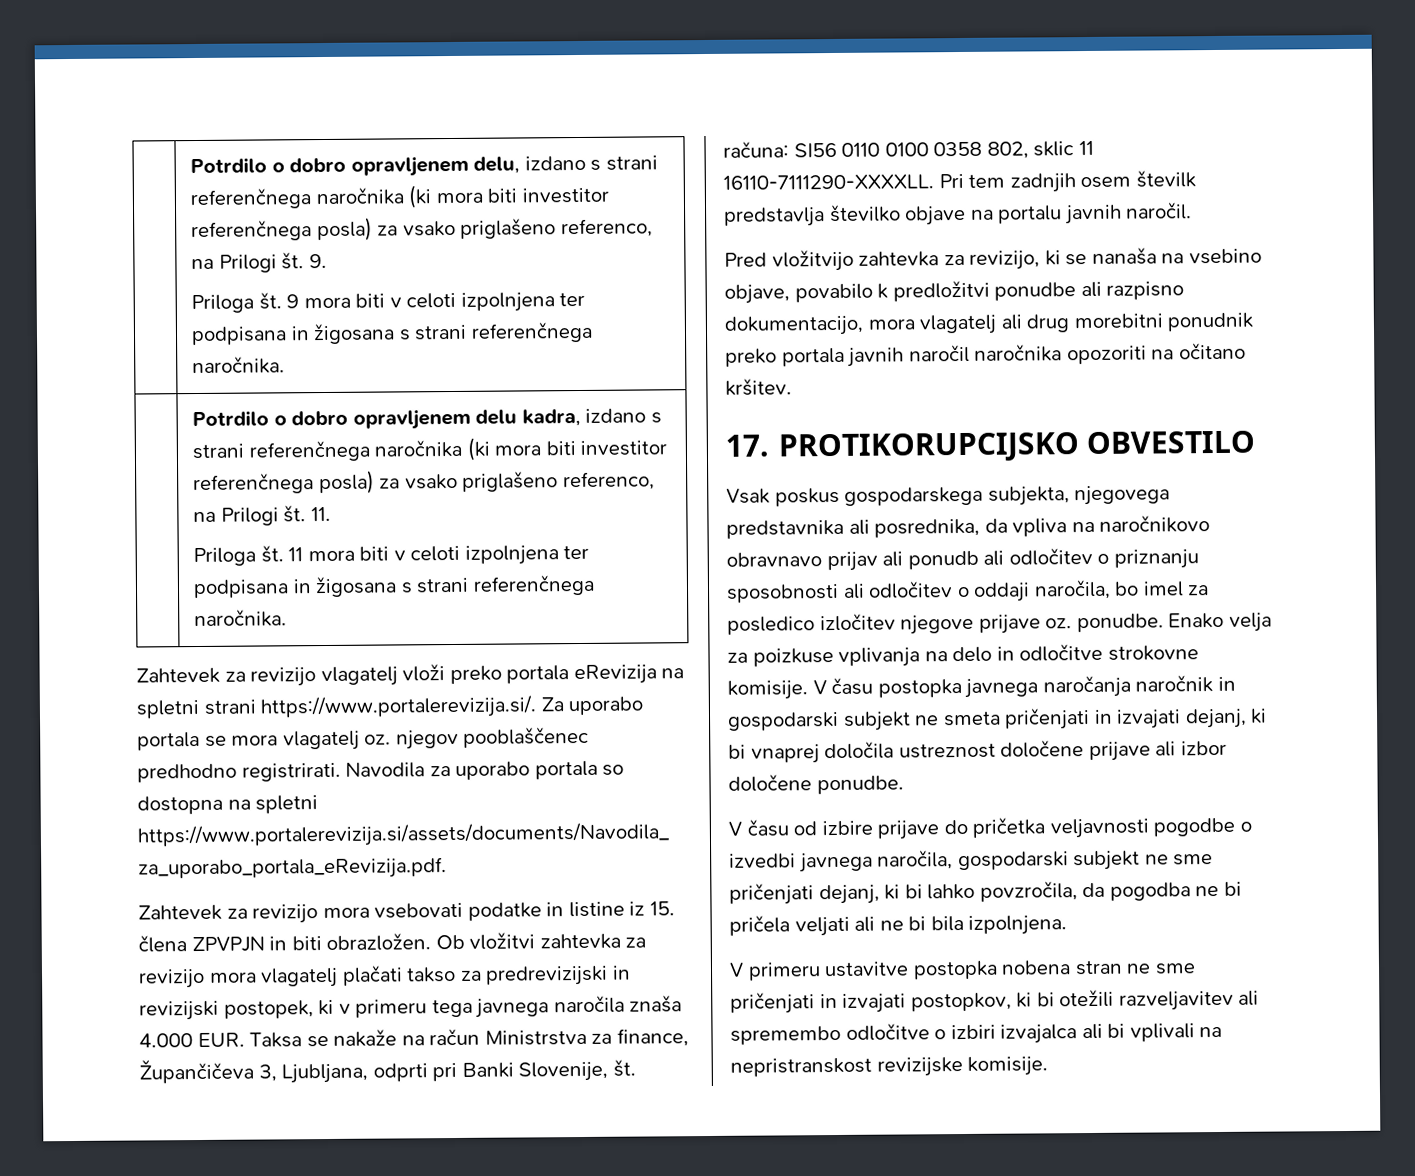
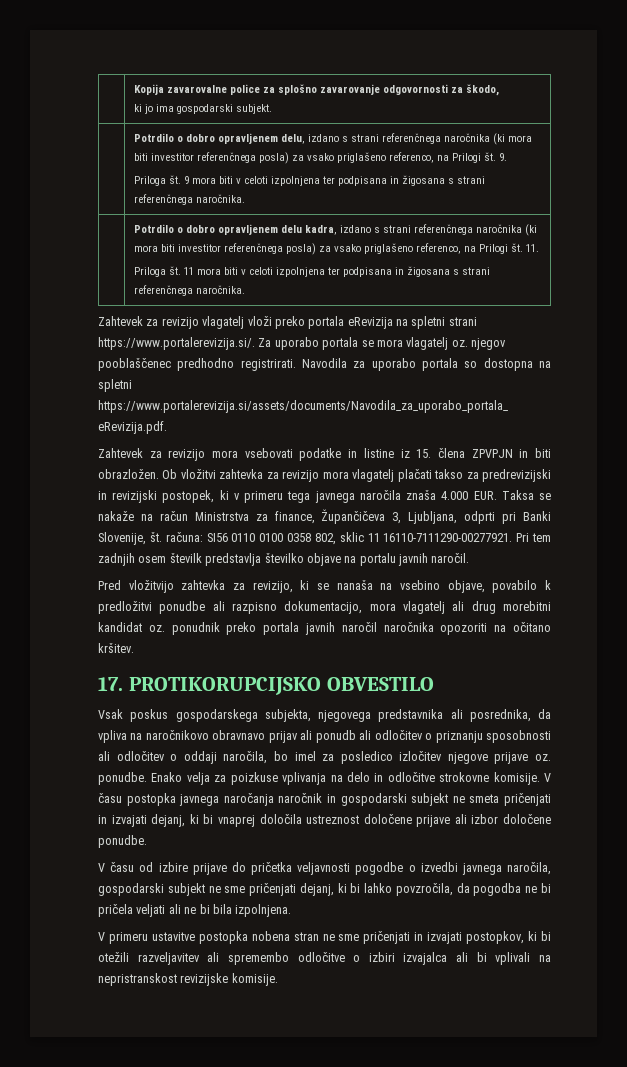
+ | Kopija zavarovalne police za splošno zavarovanje odgovornosti za škodo,
+ ki jo ima gospodarski subjekt.
- Ob vložitvi zahtevka za revizijo mora vlagatelj plačati takso za predrevizijski in revizijski postopek, ki v primeru tega javnega naročila znaša 4.000 EUR. Taksa se nakaže na račun Ministrstva za finance, Župančičeva 3, Ljubljana, odprti pri Banki Slovenije, št. računa: SI56 0110 0100 0358 802, sklic 11 16110-7111290-XXXXLL.
+ Ob vložitvi zahtevka za revizijo mora vlagatelj plačati takso za predrevizijski in revizijski postopek, ki v primeru tega javnega naročila znaša 4.000 EUR. Taksa se nakaže na račun Ministrstva za finance, Župančičeva 3, Ljubljana, odprti pri Banki Slovenije, št. računa: SI56 0110 0100 0358 802, sklic 11 16110-7111290-00277921.
- Pred vložitvijo zahtevka za revizijo, ki se nanaša na vsebino objave, povabilo k predložitvi ponudbe ali razpisno dokumentacijo, mora vlagatelj ali drug morebitni ponudnik preko portala javnih naročil naročnika opozoriti na očitano kršitev.
+ Pred vložitvijo zahtevka za revizijo, ki se nanaša na vsebino objave, povabilo k predložitvi ponudbe ali razpisno dokumentacijo, mora vlagatelj ali drug morebitni kandidat oz. ponudnik preko portala javnih naročil naročnika opozoriti na očitano kršitev.

